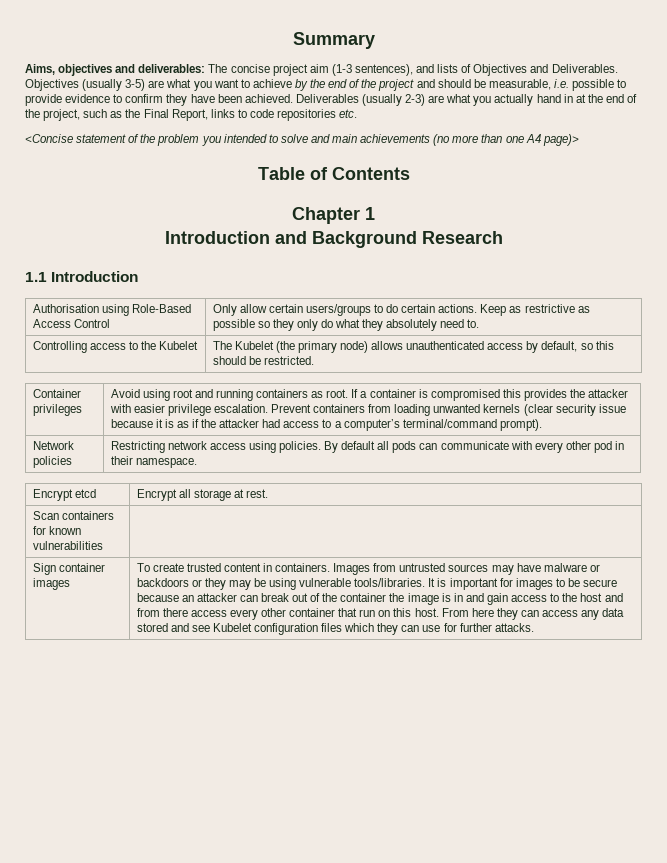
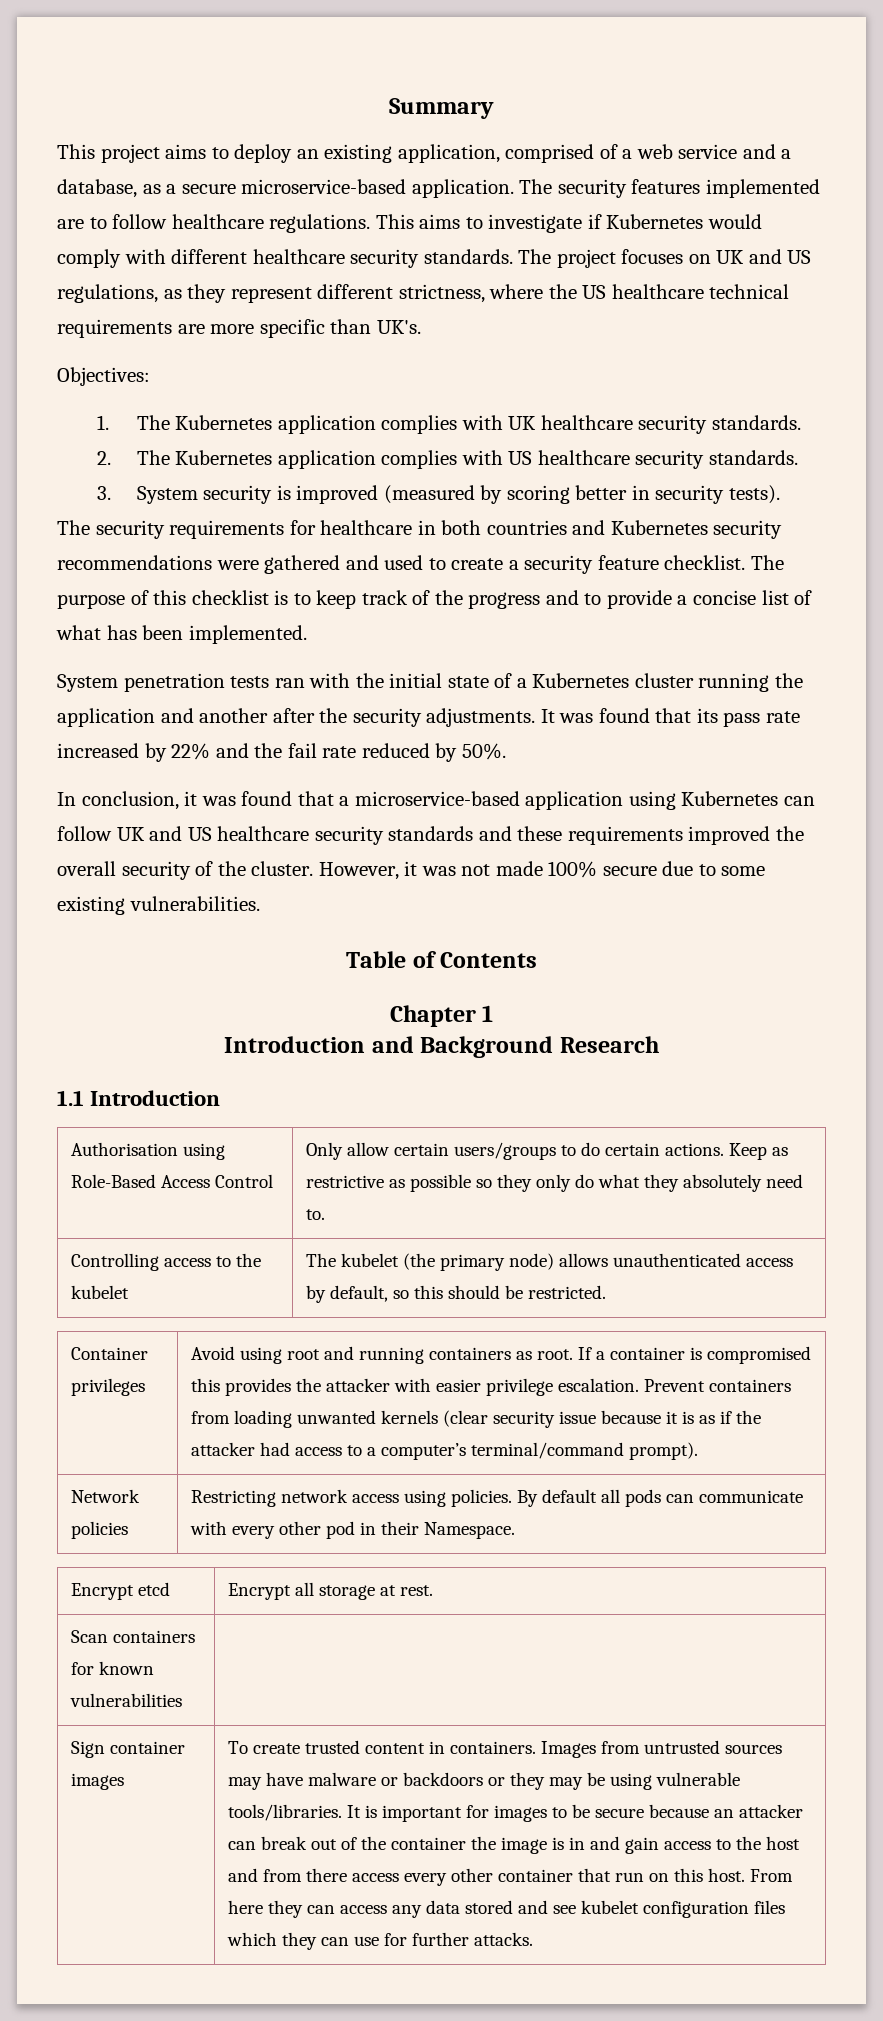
- Aims, objectives and deliverables: The concise project aim (1-3 sentences), and lists of Objectives and Deliverables. Objectives (usually 3-5) are what you want to achieve by the end of the project and should be measurable, i.e. possible to provide evidence to confirm they have been achieved. Deliverables (usually 2-3) are what you actually hand in at the end of the project, such as the Final Report, links to code repositories etc.
- <Concise statement of the problem you intended to solve and main achievements (no more than one A4 page)>
+ This project aims to deploy an existing application, comprised of a web service and a database, as a secure microservice-based application. The security features implemented are to follow healthcare regulations. This aims to investigate if Kubernetes would comply with different healthcare security standards. The project focuses on UK and US regulations, as they represent different strictness, where the US healthcare technical requirements are more specific than UK's.
+ Objectives:
+ 1. The Kubernetes application complies with UK healthcare security standards.
+ 2. The Kubernetes application complies with US healthcare security standards.
+ 3. System security is improved (measured by scoring better in security tests).
+ The security requirements for healthcare in both countries and Kubernetes security recommendations were gathered and used to create a security feature checklist. The purpose of this checklist is to keep track of the progress and to provide a concise list of what has been implemented.
+ System penetration tests ran with the initial state of a Kubernetes cluster running the application and another after the security adjustments. It was found that its pass rate increased by 22% and the fail rate reduced by 50%.
+ In conclusion, it was found that a microservice-based application using Kubernetes can follow UK and US healthcare security standards and these requirements improved the overall security of the cluster. However, it was not made 100% secure due to some existing vulnerabilities.
- Controlling access to the Kubelet | The Kubelet (the primary node) allows unauthenticated access by default, so this should be restricted.
+ Controlling access to the kubelet | The kubelet (the primary node) allows unauthenticated access by default, so this should be restricted.
- Network policies | Restricting network access using policies. By default all pods can communicate with every other pod in their namespace.
+ Network policies | Restricting network access using policies. By default all pods can communicate with every other pod in their Namespace.
- From here they can access any data stored and see Kubelet configuration files which they can use for further attacks.
+ From here they can access any data stored and see kubelet configuration files which they can use for further attacks.

